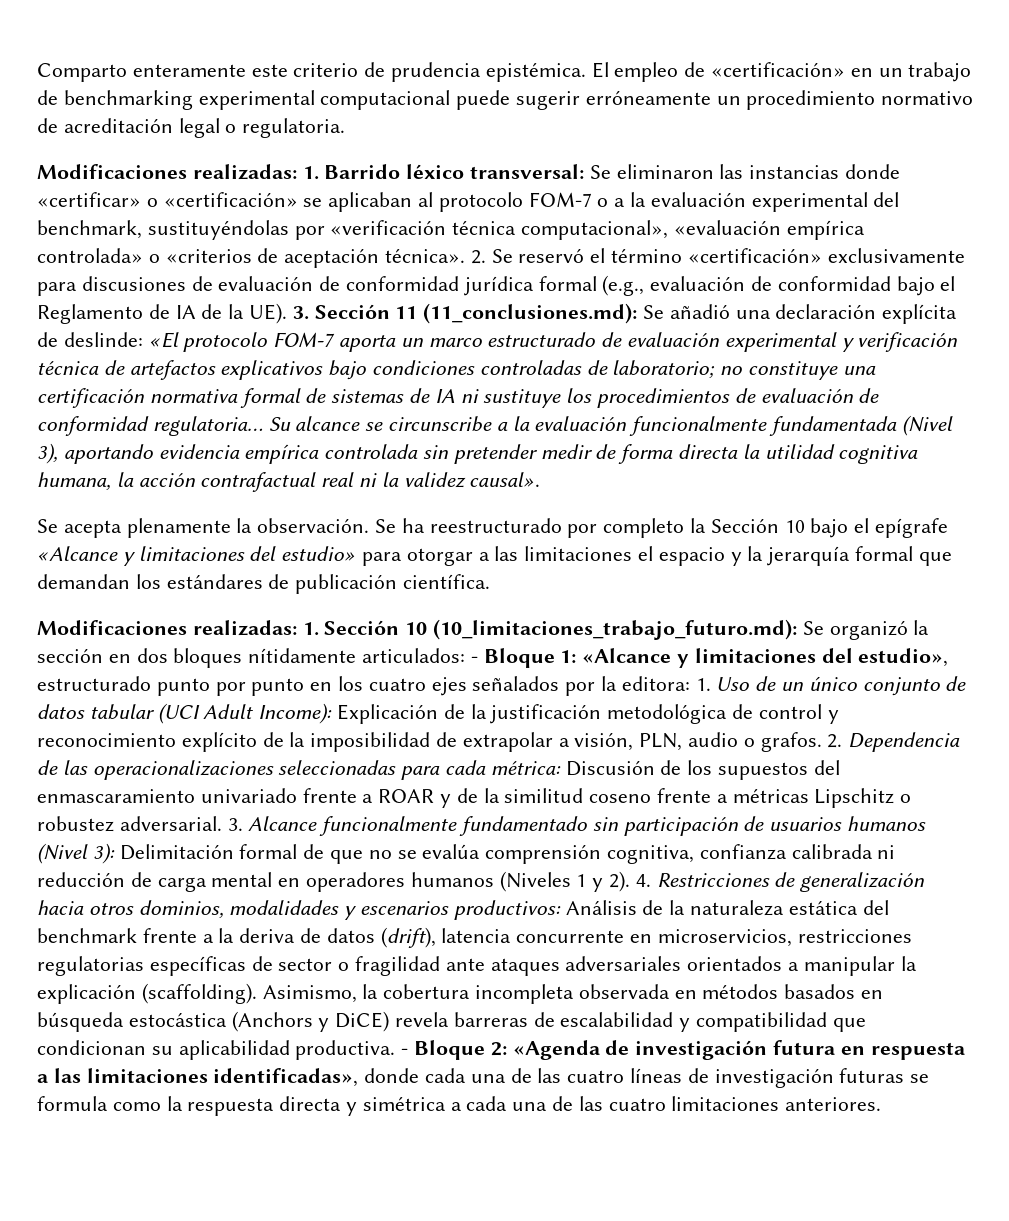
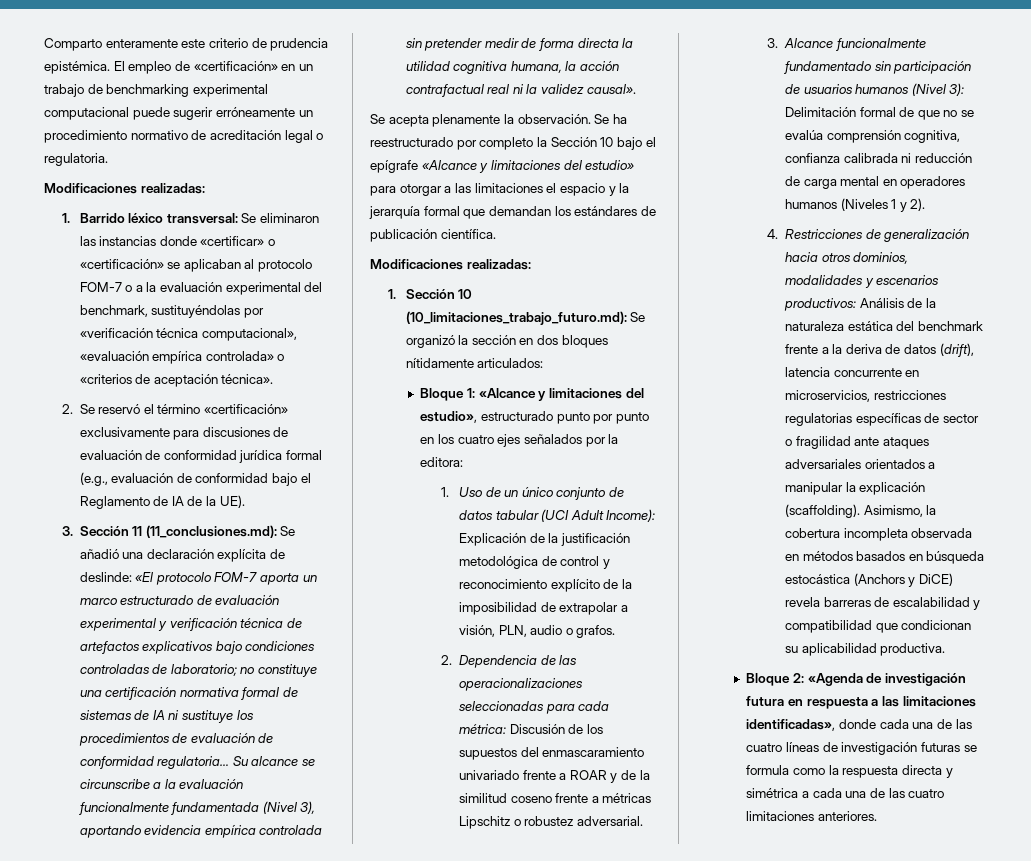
  El empleo de «certificación» en un trabajo de benchmarking experimental computacional puede sugerir erróneamente un procedimiento normativo de acreditación legal o regulatoria.
- Modificaciones realizadas: 1. Barrido léxico transversal:
+ Modificaciones realizadas:
+ 1. Barrido léxico transversal:
- Se eliminaron las instancias donde «certificar» o «certificación» se aplicaban al protocolo FOM-7 o a la evaluación experimental del benchmark, sustituyéndolas por «verificación técnica computacional», «evaluación empírica controlada» o «criterios de aceptación técnica». 2. Se reservó el término «certificación» exclusivamente para discusiones de evaluación de conformidad jurídica formal (e.g., evaluación de conformidad bajo el Reglamento de IA de la UE). 3. Sección 11 (11_conclusiones.md):
+ Se eliminaron las instancias donde «certificar» o «certificación» se aplicaban al protocolo FOM-7 o a la evaluación experimental del benchmark, sustituyéndolas por «verificación técnica computacional», «evaluación empírica controlada» o «criterios de aceptación técnica».
+ 2. Se reservó el término «certificación» exclusivamente para discusiones de evaluación de conformidad jurídica formal (e.g., evaluación de conformidad bajo el Reglamento de IA de la UE).
+ 3. Sección 11 (11_conclusiones.md):
  Se ha reestructurado por completo la Sección 10 bajo el epígrafe «Alcance y limitaciones del estudio» para otorgar a las limitaciones el espacio y la jerarquía formal que demandan los estándares de publicación científica.
- Modificaciones realizadas: 1. Sección 10 (10_limitaciones_trabajo_futuro.md):
+ Modificaciones realizadas:
+ 1. Sección 10 (10_limitaciones_trabajo_futuro.md):
- Se organizó la sección en dos bloques nítidamente articulados: - Bloque 1:
+ Se organizó la sección en dos bloques nítidamente articulados:
+ Bloque 1:
- «Alcance y limitaciones del estudio», estructurado punto por punto en los cuatro ejes señalados por la editora: 1. Uso de un único conjunto de datos tabular (UCI Adult Income):
+ «Alcance y limitaciones del estudio», estructurado punto por punto en los cuatro ejes señalados por la editora:
+ 1. Uso de un único conjunto de datos tabular (UCI Adult Income):
- Explicación de la justificación metodológica de control y reconocimiento explícito de la imposibilidad de extrapolar a visión, PLN, audio o grafos. 2. Dependencia de las operacionalizaciones seleccionadas para cada métrica:
+ Explicación de la justificación metodológica de control y reconocimiento explícito de la imposibilidad de extrapolar a visión, PLN, audio o grafos.
+ 2. Dependencia de las operacionalizaciones seleccionadas para cada métrica:
- Discusión de los supuestos del enmascaramiento univariado frente a ROAR y de la similitud coseno frente a métricas Lipschitz o robustez adversarial. 3. Alcance funcionalmente fundamentado sin participación de usuarios humanos (Nivel 3):
+ Discusión de los supuestos del enmascaramiento univariado frente a ROAR y de la similitud coseno frente a métricas Lipschitz o robustez adversarial.
+ 3. Alcance funcionalmente fundamentado sin participación de usuarios humanos (Nivel 3):
- Delimitación formal de que no se evalúa comprensión cognitiva, confianza calibrada ni reducción de carga mental en operadores humanos (Niveles 1 y 2). 4. Restricciones de generalización hacia otros dominios, modalidades y escenarios productivos:
+ Delimitación formal de que no se evalúa comprensión cognitiva, confianza calibrada ni reducción de carga mental en operadores humanos (Niveles 1 y 2).
+ 4. Restricciones de generalización hacia otros dominios, modalidades y escenarios productivos:
- Asimismo, la cobertura incompleta observada en métodos basados en búsqueda estocástica (Anchors y DiCE) revela barreras de escalabilidad y compatibilidad que condicionan su aplicabilidad productiva. - Bloque 2:
+ Asimismo, la cobertura incompleta observada en métodos basados en búsqueda estocástica (Anchors y DiCE) revela barreras de escalabilidad y compatibilidad que condicionan su aplicabilidad productiva.
+ Bloque 2:

